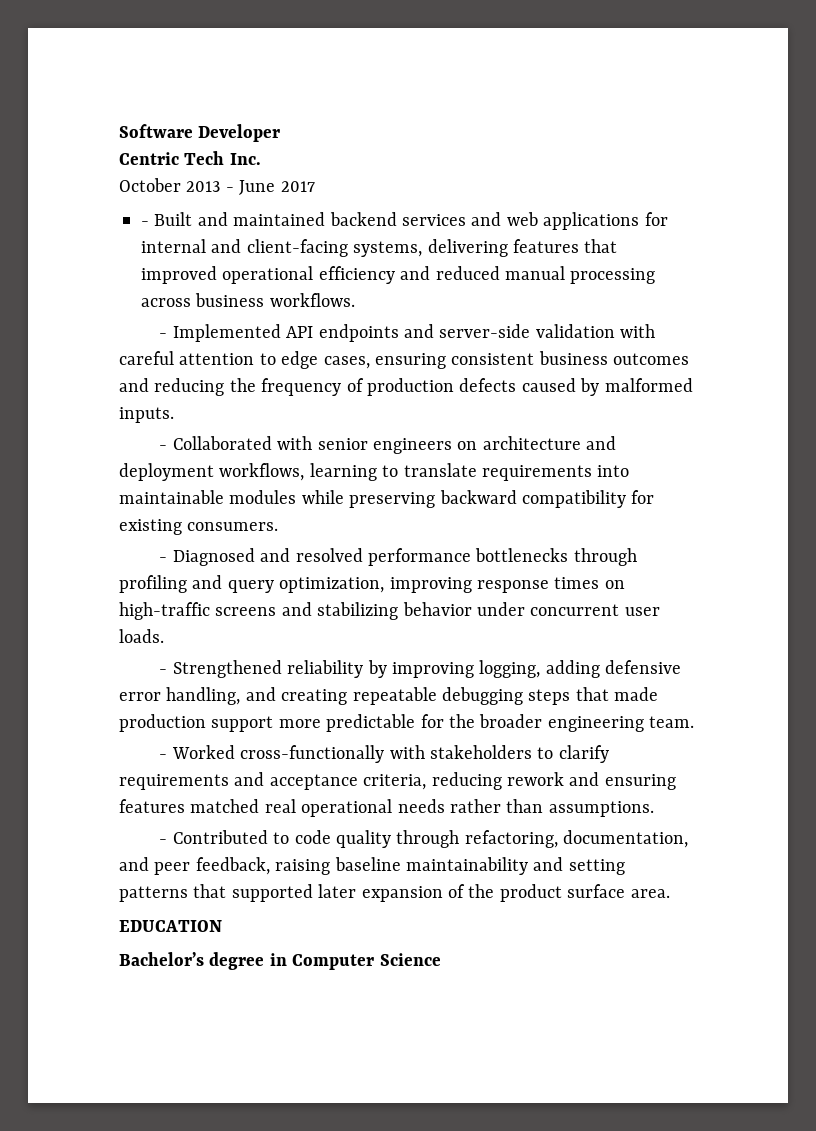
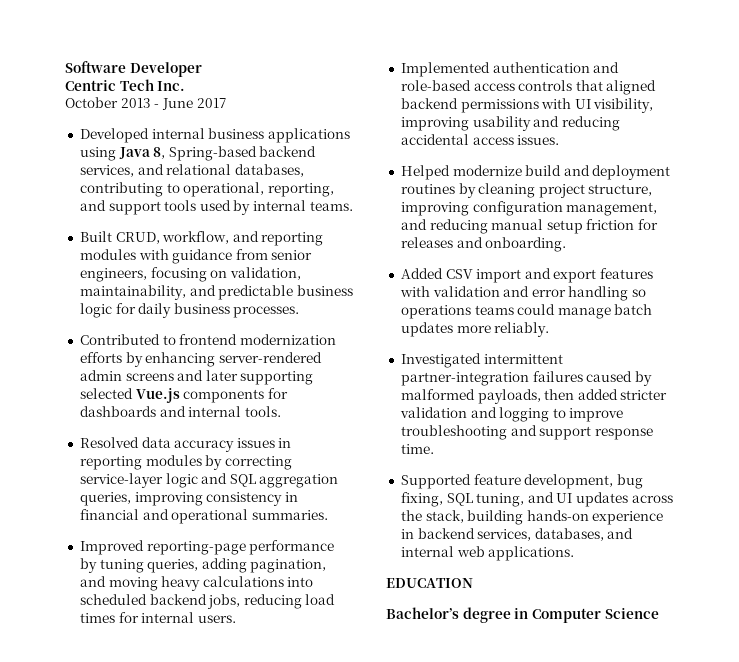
- - Built and maintained backend services and web applications for internal and client-facing systems, delivering features that improved operational efficiency and reduced manual processing across business workflows.
- - Implemented API endpoints and server-side validation with careful attention to edge cases, ensuring consistent business outcomes and reducing the frequency of production defects caused by malformed inputs.
- - Collaborated with senior engineers on architecture and deployment workflows, learning to translate requirements into maintainable modules while preserving backward compatibility for existing consumers.
- - Diagnosed and resolved performance bottlenecks through profiling and query optimization, improving response times on high-traffic screens and stabilizing behavior under concurrent user loads.
- - Strengthened reliability by improving logging, adding defensive error handling, and creating repeatable debugging steps that made production support more predictable for the broader engineering team.
- - Worked cross-functionally with stakeholders to clarify requirements and acceptance criteria, reducing rework and ensuring features matched real operational needs rather than assumptions.
- - Contributed to code quality through refactoring, documentation, and peer feedback, raising baseline maintainability and setting patterns that supported later expansion of the product surface area.
+ Developed internal business applications using Java 8, Spring-based backend services, and relational databases, contributing to operational, reporting, and support tools used by internal teams.
+ Built CRUD, workflow, and reporting modules with guidance from senior engineers, focusing on validation, maintainability, and predictable business logic for daily business processes.
+ Contributed to frontend modernization efforts by enhancing server-rendered admin screens and later supporting selected Vue.js components for dashboards and internal tools.
+ Resolved data accuracy issues in reporting modules by correcting service-layer logic and SQL aggregation queries, improving consistency in financial and operational summaries.
+ Improved reporting-page performance by tuning queries, adding pagination, and moving heavy calculations into scheduled backend jobs, reducing load times for internal users.
+ Implemented authentication and role-based access controls that aligned backend permissions with UI visibility, improving usability and reducing accidental access issues.
+ Helped modernize build and deployment routines by cleaning project structure, improving configuration management, and reducing manual setup friction for releases and onboarding.
+ Added CSV import and export features with validation and error handling so operations teams could manage batch updates more reliably.
+ Investigated intermittent partner-integration failures caused by malformed payloads, then added stricter validation and logging to improve troubleshooting and support response time.
+ Supported feature development, bug fixing, SQL tuning, and UI updates across the stack, building hands-on experience in backend services, databases, and internal web applications.

